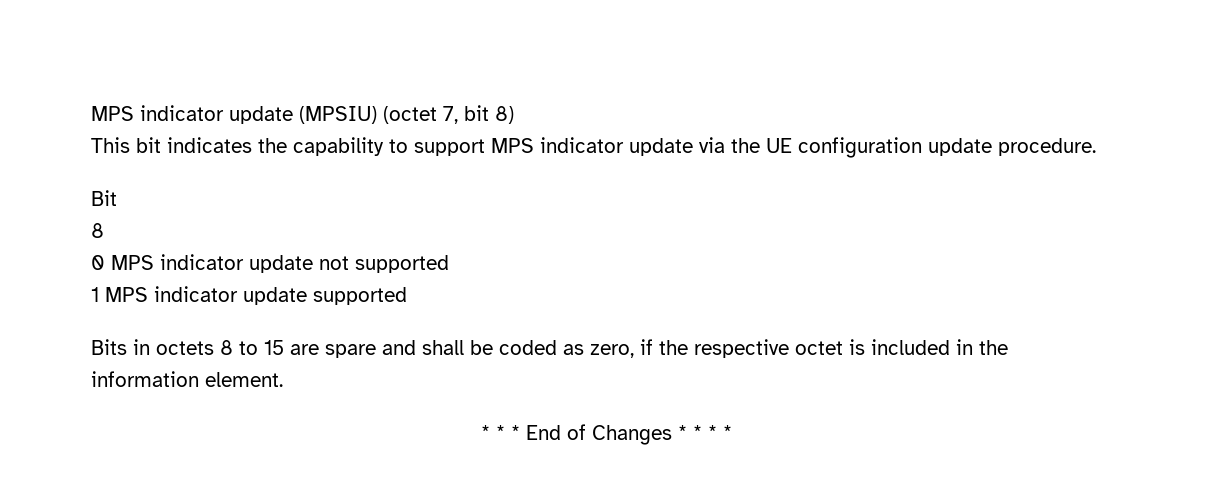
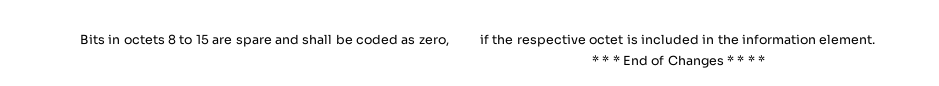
- MPS indicator update (MPSIU) (octet 7, bit 8)
- This bit indicates the capability to support MPS indicator update via the UE configuration update procedure.
- Bit
- 8
- 0 MPS indicator update not supported
- 1 MPS indicator update supported

